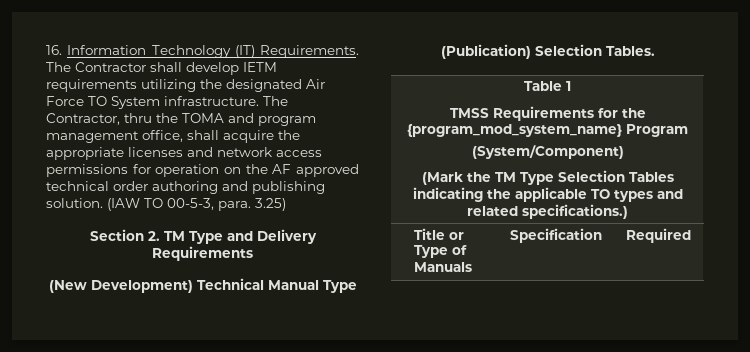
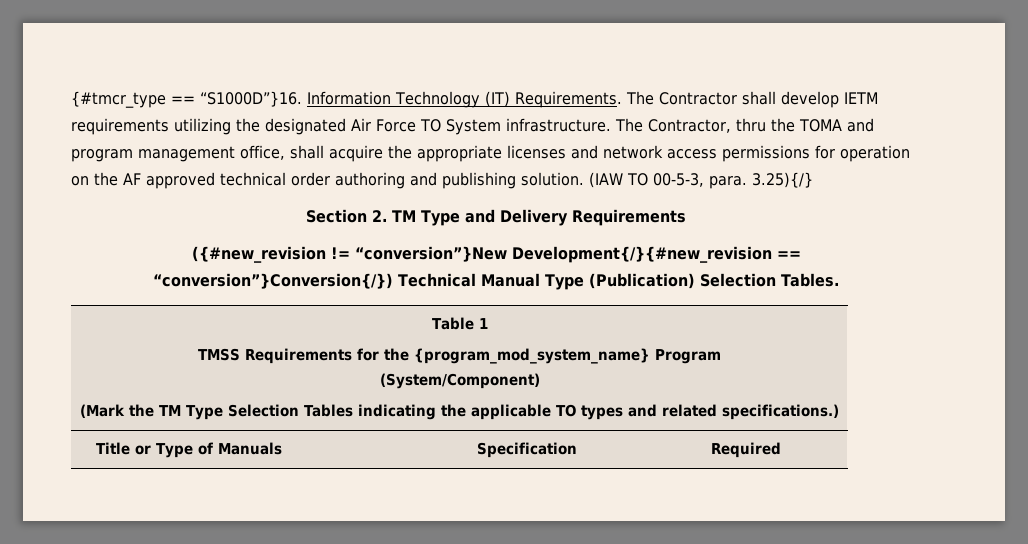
- 16. Information Technology (IT) Requirements.
+ {#tmcr_type == “S1000D”}16. Information Technology (IT) Requirements.
- (IAW TO 00-5-3, para. 3.25)
+ (IAW TO 00-5-3, para. 3.25){/}
- (New Development) Technical Manual Type (Publication) Selection Tables.
+ ({#new_revision != “conversion”}New Development{/}{#new_revision == “conversion”}Conversion{/}) Technical Manual Type (Publication) Selection Tables.

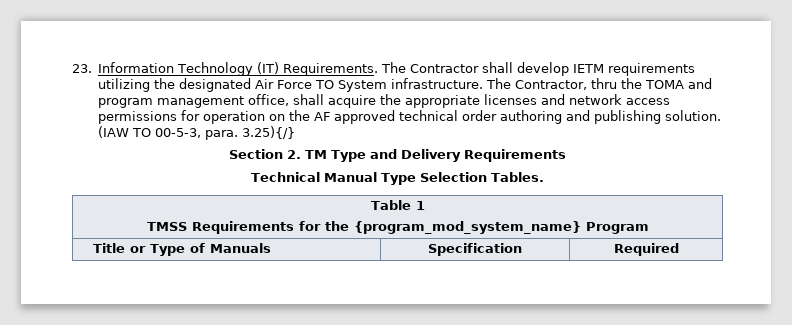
- {#tmcr_type == “S1000D”}16. Information Technology (IT) Requirements.
+ 23. Information Technology (IT) Requirements.
- ({#new_revision != “conversion”}New Development{/}{#new_revision == “conversion”}Conversion{/}) Technical Manual Type (Publication) Selection Tables.
+ Technical Manual Type Selection Tables.
  Table 1
  TMSS Requirements for the {program_mod_system_name} Program
- (System/Component)
- (Mark the TM Type Selection Tables indicating the applicable TO types and related specifications.)

